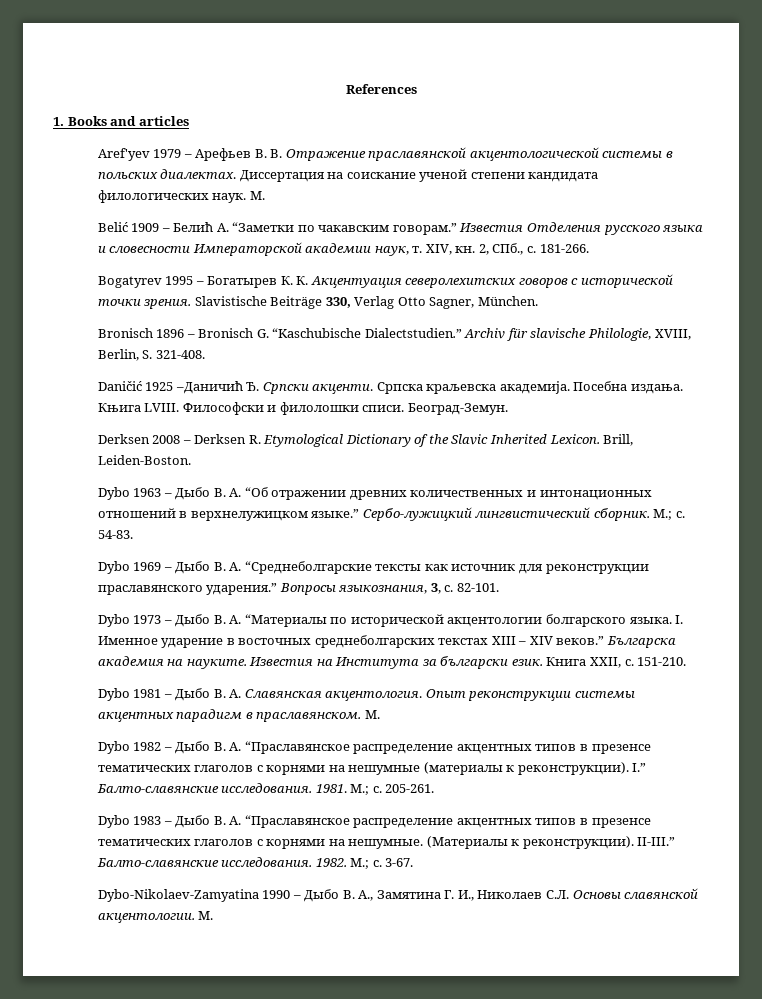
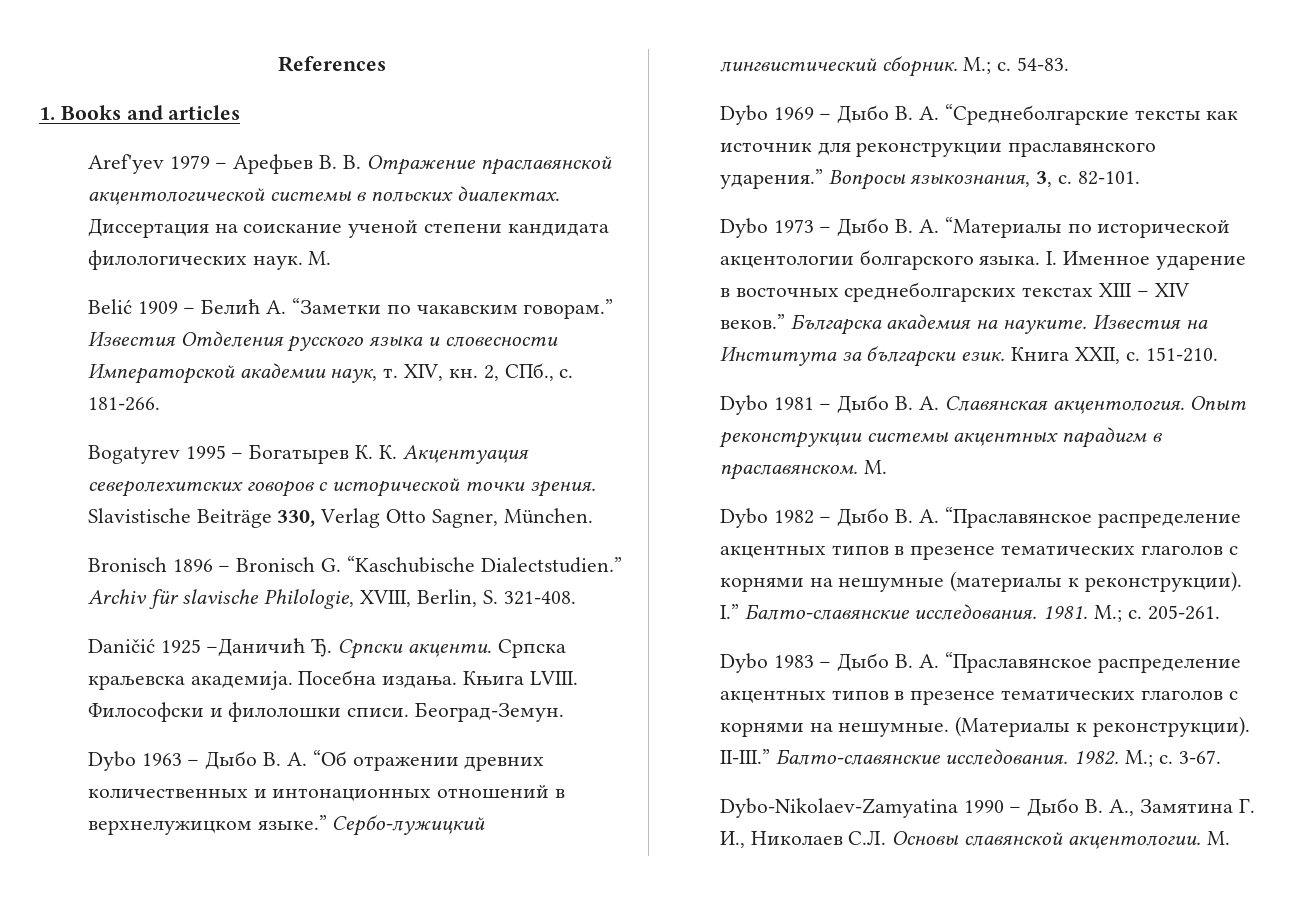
- Derksen 2008 – Derksen R. Etymological Dictionary of the Slavic Inherited Lexicon. Brill, Leiden-Boston.

